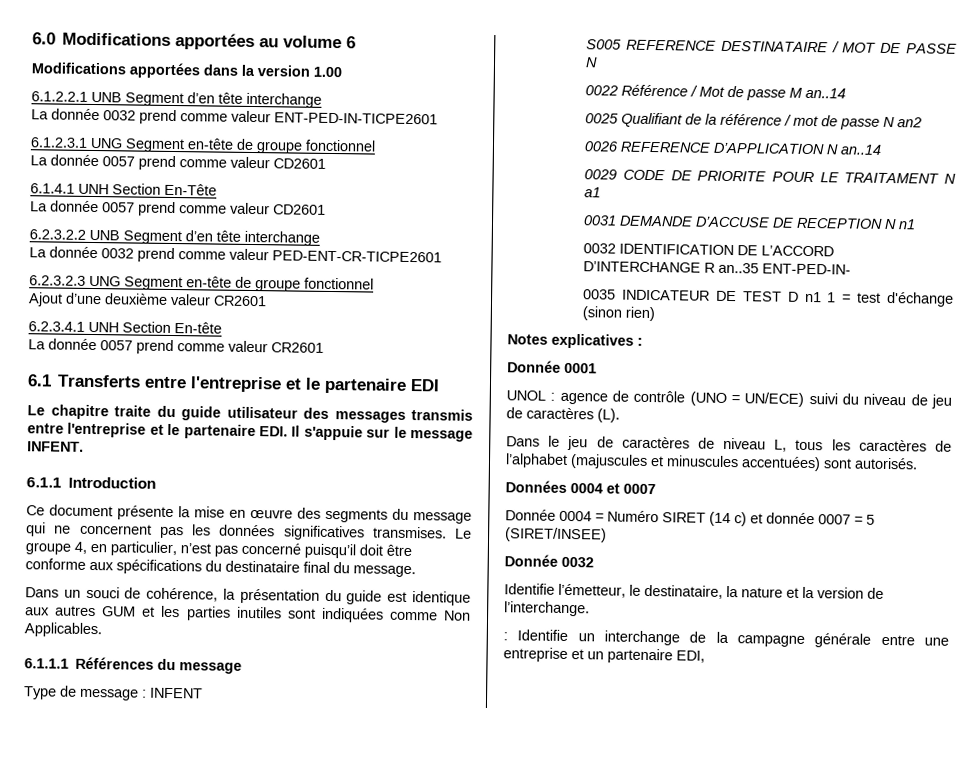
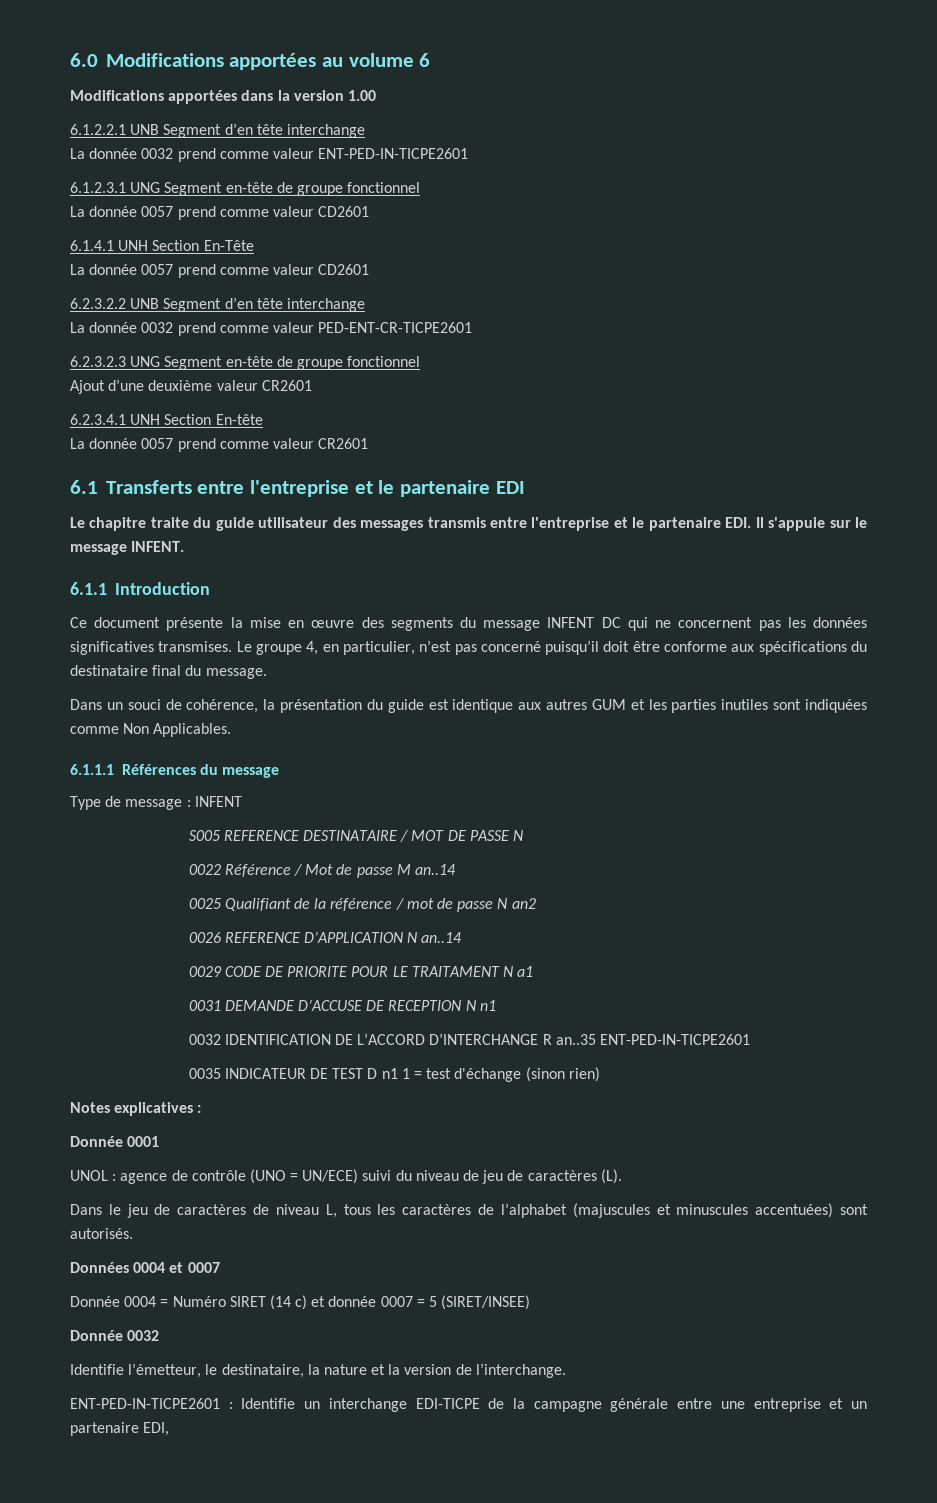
- Ce document présente la mise en œuvre des segments du message qui ne concernent pas les données significatives transmises.
+ Ce document présente la mise en œuvre des segments du message INFENT DC qui ne concernent pas les données significatives transmises.
- 0032 IDENTIFICATION DE L’ACCORD D’INTERCHANGE R an..35 ENT-PED-IN-
+ 0032 IDENTIFICATION DE L’ACCORD D’INTERCHANGE R an..35 ENT-PED-IN-TICPE2601
- : Identifie un interchange de la campagne générale entre une entreprise et un partenaire EDI,
+ ENT-PED-IN-TICPE2601 : Identifie un interchange EDI-TICPE de la campagne générale entre une entreprise et un partenaire EDI,

